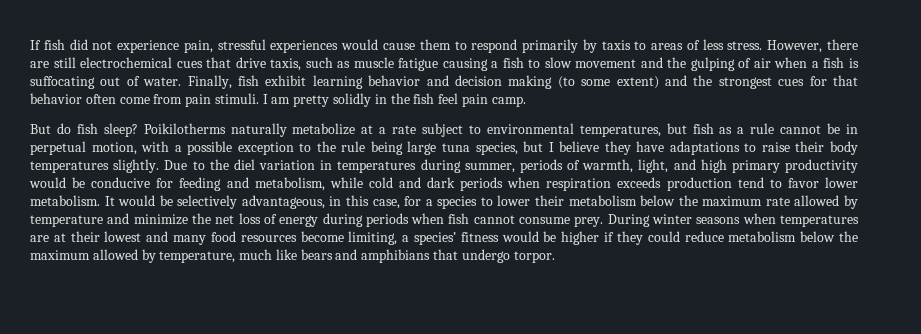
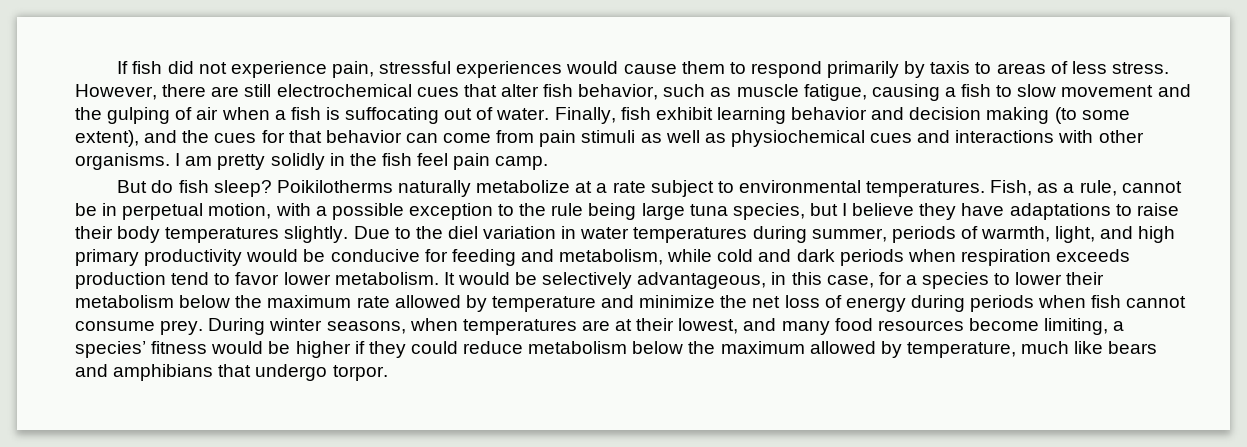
- However, there are still electrochemical cues that drive taxis, such as muscle fatigue causing a fish to slow movement and the gulping of air when a fish is suffocating out of water.
+ However, there are still electrochemical cues that alter fish behavior, such as muscle fatigue, causing a fish to slow movement and the gulping of air when a fish is suffocating out of water.
- Finally, fish exhibit learning behavior and decision making (to some extent) and the strongest cues for that behavior often come from pain stimuli.
+ Finally, fish exhibit learning behavior and decision making (to some extent), and the cues for that behavior can come from pain stimuli as well as physiochemical cues and interactions with other organisms.
- Poikilotherms naturally metabolize at a rate subject to environmental temperatures, but fish as a rule cannot be in perpetual motion, with a possible exception to the rule being large tuna species, but I believe they have adaptations to raise their body temperatures slightly.
+ Poikilotherms naturally metabolize at a rate subject to environmental temperatures. Fish, as a rule, cannot be in perpetual motion, with a possible exception to the rule being large tuna species, but I believe they have adaptations to raise their body temperatures slightly.
- Due to the diel variation in temperatures during summer, periods of warmth, light, and high primary productivity would be conducive for feeding and metabolism, while cold and dark periods when respiration exceeds production tend to favor lower metabolism.
+ Due to the diel variation in water temperatures during summer, periods of warmth, light, and high primary productivity would be conducive for feeding and metabolism, while cold and dark periods when respiration exceeds production tend to favor lower metabolism.
- During winter seasons when temperatures are at their lowest and many food resources become limiting, a species’ fitness would be higher if they could reduce metabolism below the maximum allowed by temperature, much like bears and amphibians that undergo torpor.
+ During winter seasons, when temperatures are at their lowest, and many food resources become limiting, a species’ fitness would be higher if they could reduce metabolism below the maximum allowed by temperature, much like bears and amphibians that undergo torpor.

